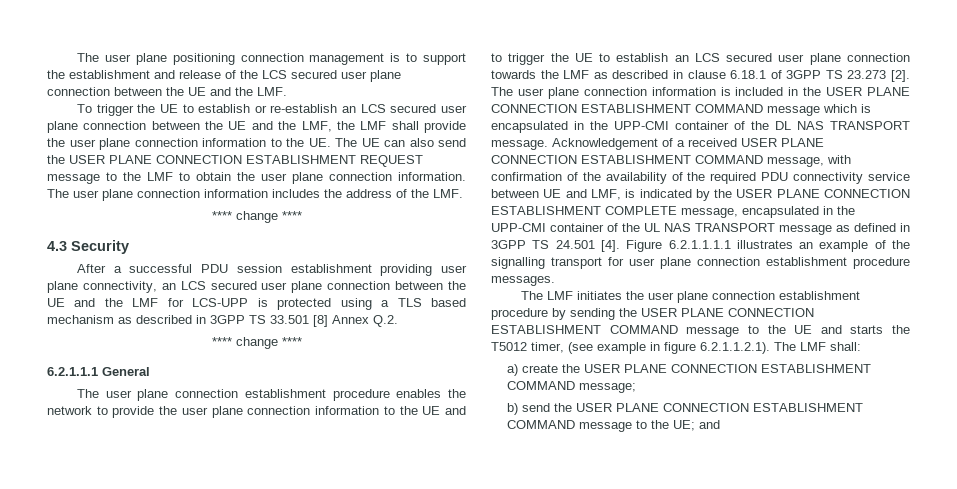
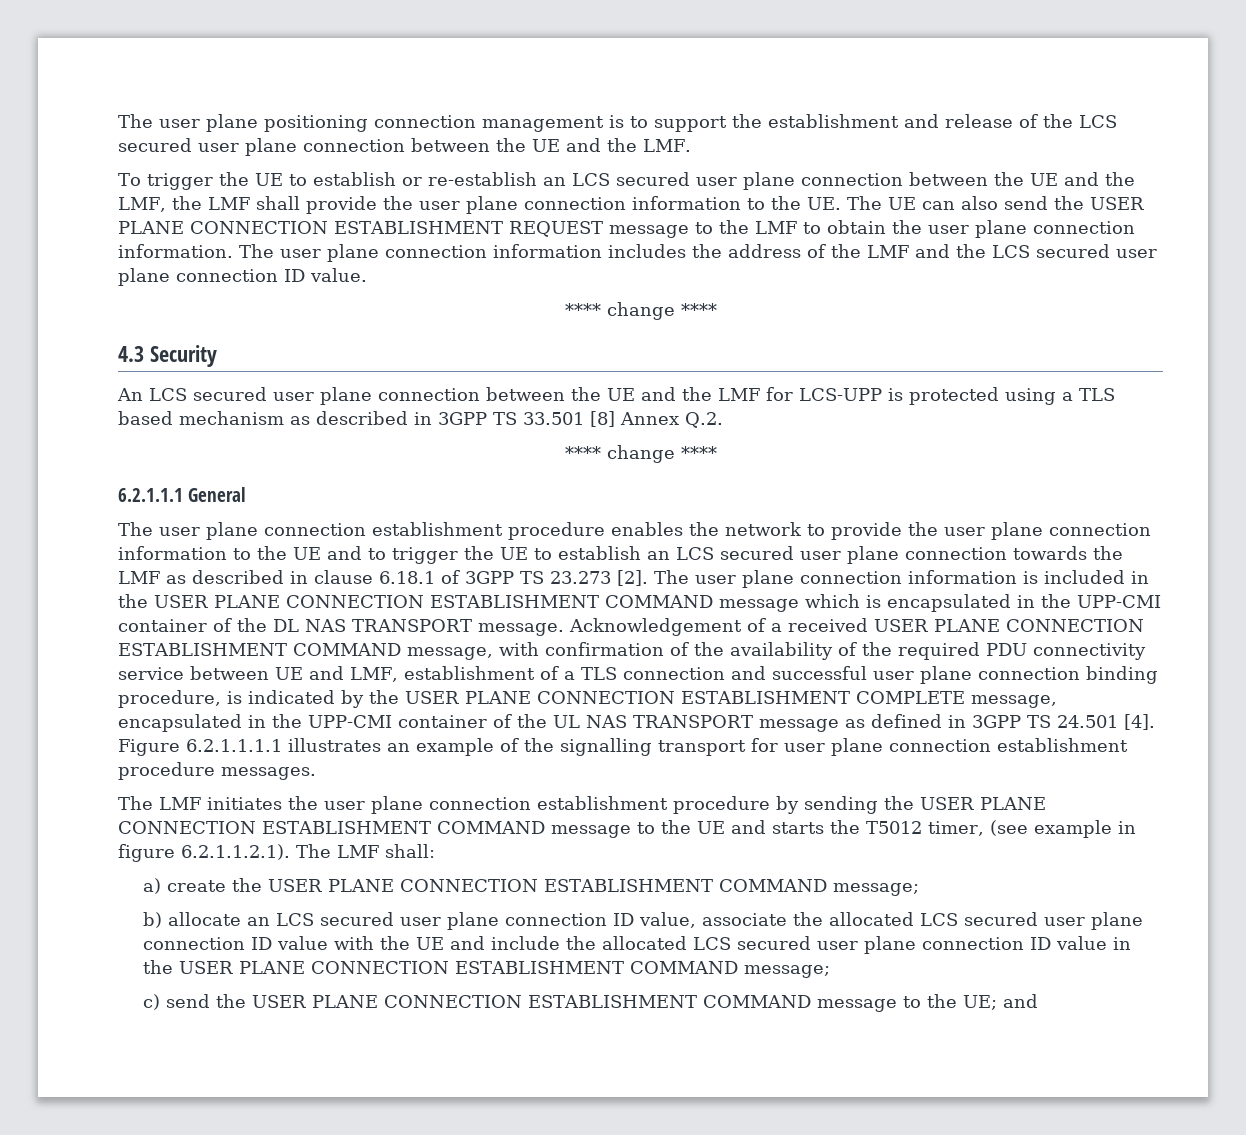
- The user plane connection information includes the address of the LMF.
+ The user plane connection information includes the address of the LMF and the LCS secured user plane connection ID value.
- After a successful PDU session establishment providing user plane connectivity, an LCS secured user plane connection between the UE and the LMF for LCS-UPP is protected using a TLS based mechanism as described in 3GPP TS 33.501 [8] Annex Q.2.
+ An LCS secured user plane connection between the UE and the LMF for LCS-UPP is protected using a TLS based mechanism as described in 3GPP TS 33.501 [8] Annex Q.2.
- Acknowledgement of a received USER PLANE CONNECTION ESTABLISHMENT COMMAND message, with confirmation of the availability of the required PDU connectivity service between UE and LMF, is indicated by the USER PLANE CONNECTION ESTABLISHMENT COMPLETE message, encapsulated in the UPP-CMI container of the UL NAS TRANSPORT message as defined in 3GPP TS 24.501 [4].
+ Acknowledgement of a received USER PLANE CONNECTION ESTABLISHMENT COMMAND message, with confirmation of the availability of the required PDU connectivity service between UE and LMF, establishment of a TLS connection and successful user plane connection binding procedure, is indicated by the USER PLANE CONNECTION ESTABLISHMENT COMPLETE message, encapsulated in the UPP-CMI container of the UL NAS TRANSPORT message as defined in 3GPP TS 24.501 [4].
- b) send the USER PLANE CONNECTION ESTABLISHMENT COMMAND message to the UE; and
+ b) allocate an LCS secured user plane connection ID value, associate the allocated LCS secured user plane connection ID value with the UE and include the allocated LCS secured user plane connection ID value in the USER PLANE CONNECTION ESTABLISHMENT COMMAND message;
+ c) send the USER PLANE CONNECTION ESTABLISHMENT COMMAND message to the UE; and

